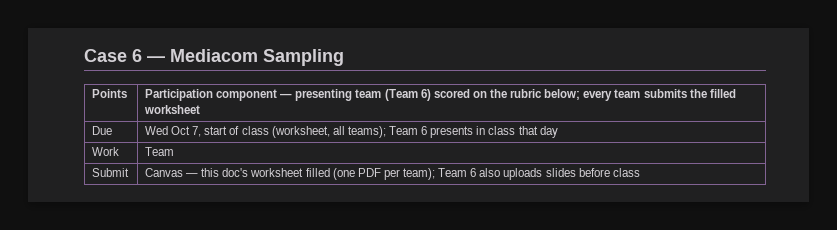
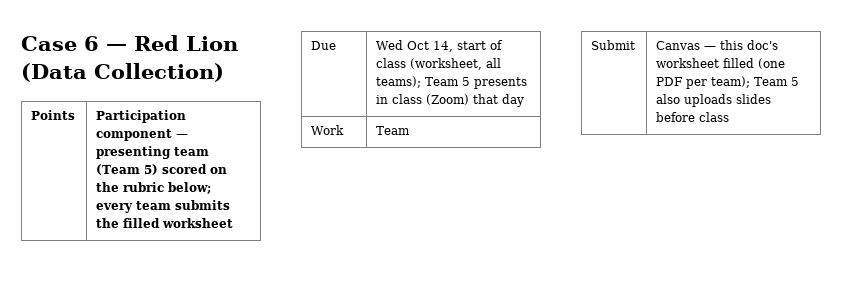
- Case 6 — Mediacom Sampling
+ Case 6 — Red Lion (Data Collection)
- Points | Participation component — presenting team (Team 6) scored on the rubric below; every team submits the filled worksheet
+ Points | Participation component — presenting team (Team 5) scored on the rubric below; every team submits the filled worksheet
- Due | Wed Oct 7, start of class (worksheet, all teams); Team 6 presents in class that day
+ Due | Wed Oct 14, start of class (worksheet, all teams); Team 5 presents in class (Zoom) that day
- Submit | Canvas — this doc's worksheet filled (one PDF per team); Team 6 also uploads slides before class
+ Submit | Canvas — this doc's worksheet filled (one PDF per team); Team 5 also uploads slides before class

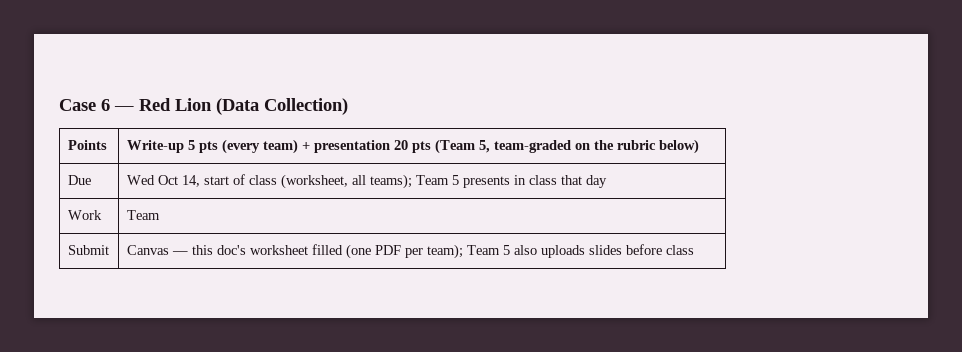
- Points | Participation component — presenting team (Team 5) scored on the rubric below; every team submits the filled worksheet
+ Points | Write-up 5 pts (every team) + presentation 20 pts (Team 5, team-graded on the rubric below)
- Due | Wed Oct 14, start of class (worksheet, all teams); Team 5 presents in class (Zoom) that day
+ Due | Wed Oct 14, start of class (worksheet, all teams); Team 5 presents in class that day

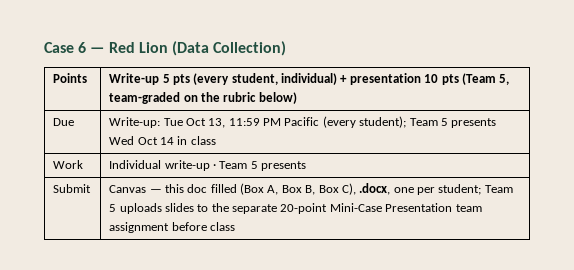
- Points | Write-up 5 pts (every team) + presentation 20 pts (Team 5, team-graded on the rubric below)
+ Points | Write-up 5 pts (every student, individual) + presentation 10 pts (Team 5, team-graded on the rubric below)
- Due | Wed Oct 14, start of class (worksheet, all teams); Team 5 presents in class that day
+ Due | Write-up: Tue Oct 13, 11:59 PM Pacific (every student); Team 5 presents Wed Oct 14 in class
- Work | Team
+ Work | Individual write-up · Team 5 presents
- Submit | Canvas — this doc's worksheet filled (one PDF per team); Team 5 also uploads slides before class
+ Submit | Canvas — this doc filled (Box A, Box B, Box C), .docx, one per student; Team 5 uploads slides to the separate 20-point Mini-Case Presentation team assignment before class

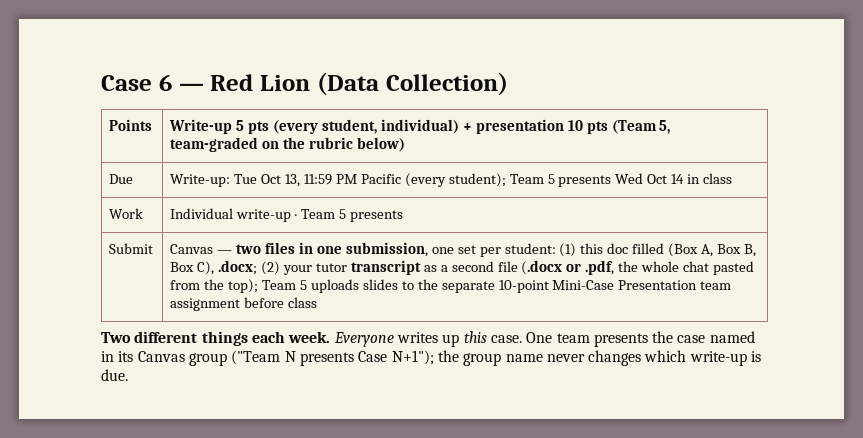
- Canvas — this doc filled (Box A, Box B, Box C), .docx, one per student; Team 5 uploads slides to the separate 20-point Mini-Case Presentation team assignment before class
+ Canvas — two files in one submission, one set per student: (1) this doc filled (Box A, Box B, Box C), .docx; (2) your tutor transcript as a second file (.docx or .pdf, the whole chat pasted from the top); Team 5 uploads slides to the separate 10-point Mini-Case Presentation team assignment before class
+ Two different things each week. Everyone writes up this case. One team presents the case named in its Canvas group ("Team N presents Case N+1"); the group name never changes which write-up is due.

